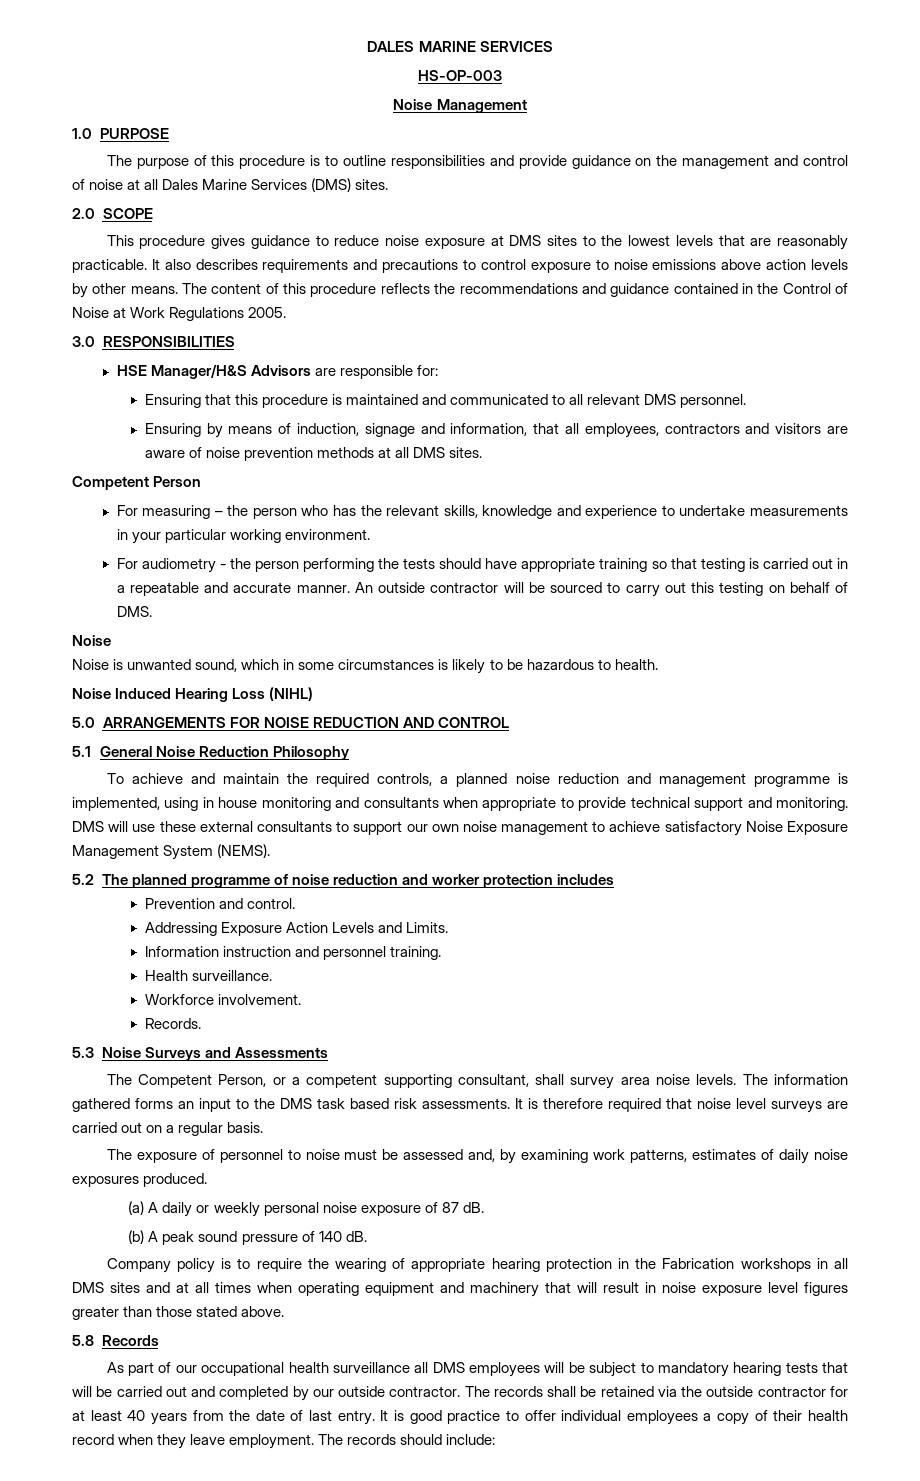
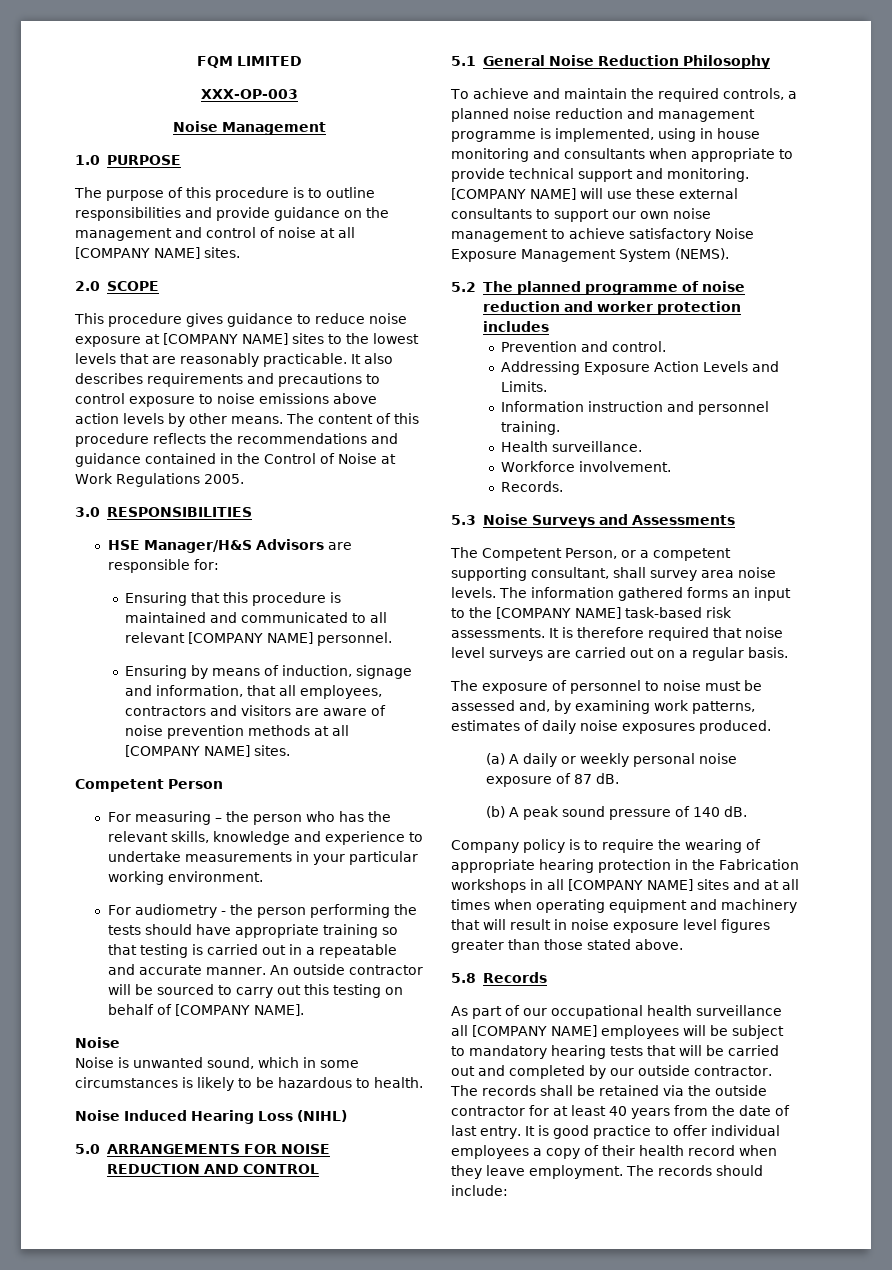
- DALES MARINE SERVICES
- HS-OP-003
+ FQM LIMITED
+ XXX-OP-003
- The purpose of this procedure is to outline responsibilities and provide guidance on the management and control of noise at all Dales Marine Services (DMS) sites.
+ The purpose of this procedure is to outline responsibilities and provide guidance on the management and control of noise at all [COMPANY NAME] sites.
- This procedure gives guidance to reduce noise exposure at DMS sites to the lowest levels that are reasonably practicable.
+ This procedure gives guidance to reduce noise exposure at [COMPANY NAME] sites to the lowest levels that are reasonably practicable.
- Ensuring that this procedure is maintained and communicated to all relevant DMS personnel.
+ Ensuring that this procedure is maintained and communicated to all relevant [COMPANY NAME] personnel.
- Ensuring by means of induction, signage and information, that all employees, contractors and visitors are aware of noise prevention methods at all DMS sites.
+ Ensuring by means of induction, signage and information, that all employees, contractors and visitors are aware of noise prevention methods at all [COMPANY NAME] sites.
- An outside contractor will be sourced to carry out this testing on behalf of DMS.
+ An outside contractor will be sourced to carry out this testing on behalf of [COMPANY NAME].
- DMS will use these external consultants to support our own noise management to achieve satisfactory Noise Exposure Management System (NEMS).
+ [COMPANY NAME] will use these external consultants to support our own noise management to achieve satisfactory Noise Exposure Management System (NEMS).
- The information gathered forms an input to the DMS task based risk assessments.
+ The information gathered forms an input to the [COMPANY NAME] task-based risk assessments.
- Company policy is to require the wearing of appropriate hearing protection in the Fabrication workshops in all DMS sites and at all times when operating equipment and machinery that will result in noise exposure level figures greater than those stated above.
+ Company policy is to require the wearing of appropriate hearing protection in the Fabrication workshops in all [COMPANY NAME] sites and at all times when operating equipment and machinery that will result in noise exposure level figures greater than those stated above.
- As part of our occupational health surveillance all DMS employees will be subject to mandatory hearing tests that will be carried out and completed by our outside contractor.
+ As part of our occupational health surveillance all [COMPANY NAME] employees will be subject to mandatory hearing tests that will be carried out and completed by our outside contractor.

